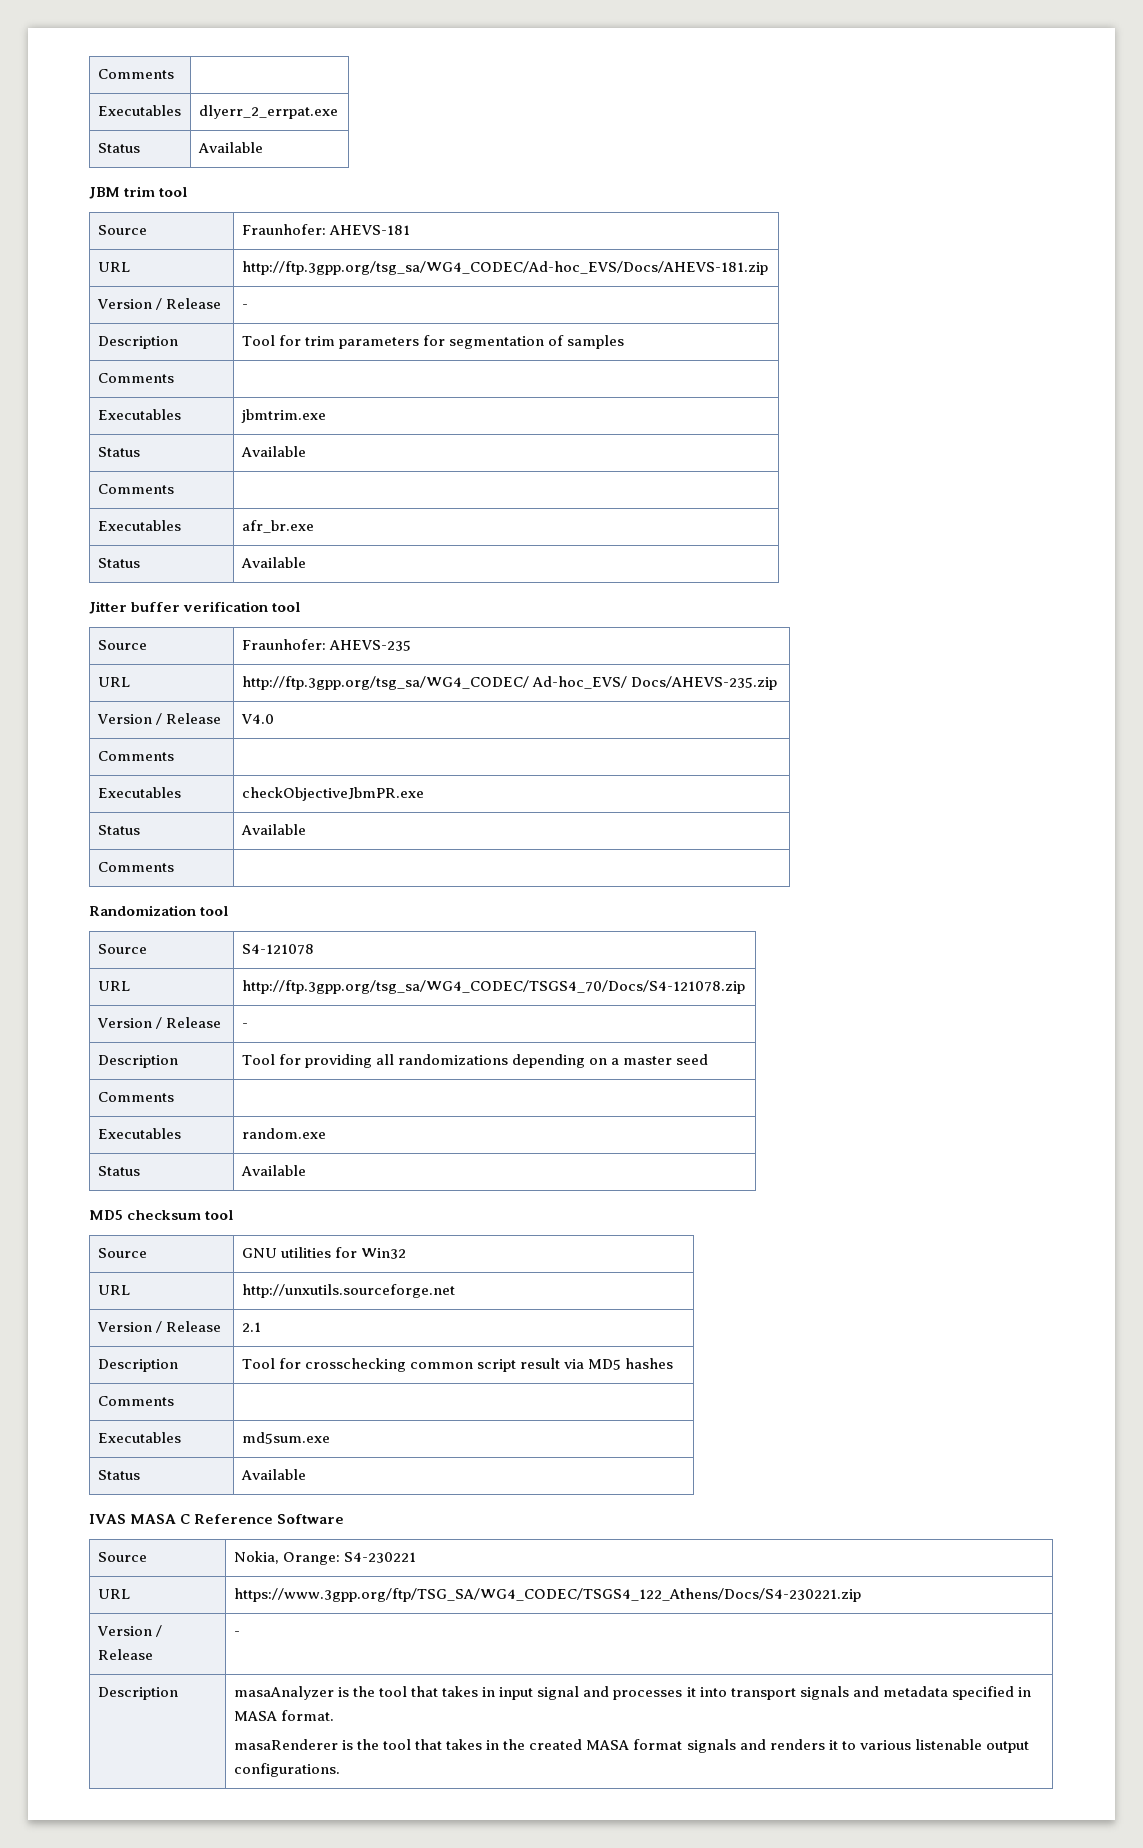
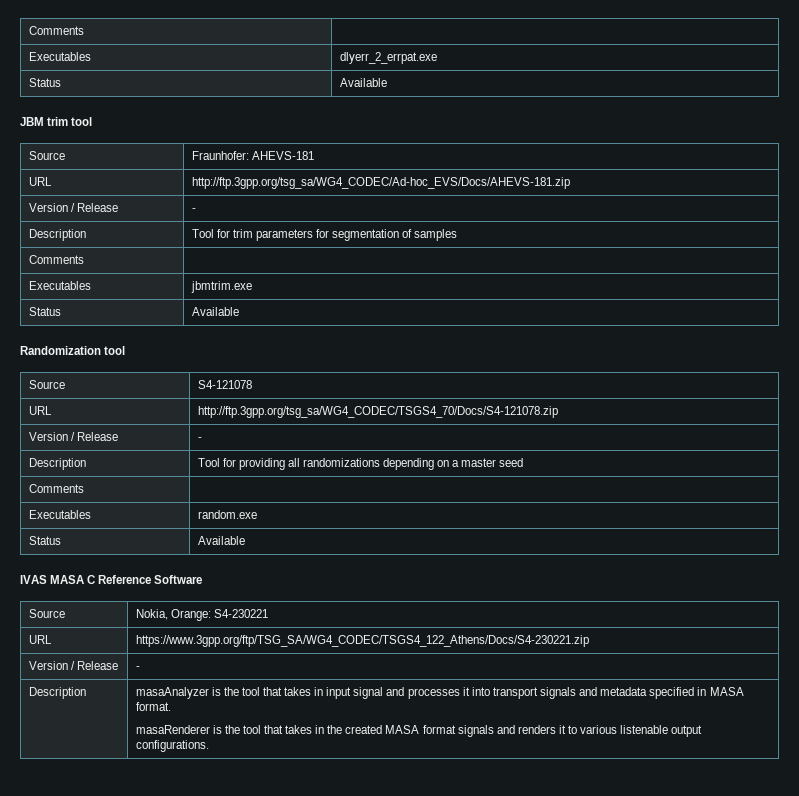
  Executables | jbmtrim.exe
  Status | Available
- Comments |
- Executables | afr_br.exe
- Status | Available
- Jitter buffer verification tool
- Source | Fraunhofer: AHEVS-235
- URL | http://ftp.3gpp.org/tsg_sa/WG4_CODEC/ Ad-hoc_EVS/ Docs/AHEVS-235.zip
- Version / Release | V4.0
- Comments |
- Executables | checkObjectiveJbmPR.exe
- Status | Available
- Comments |
- MD5 checksum tool
- Source | GNU utilities for Win32
- URL | http://unxutils.sourceforge.net
- Version / Release | 2.1
- Description | Tool for crosschecking common script result via MD5 hashes
- Comments |
- Executables | md5sum.exe
- Status | Available

